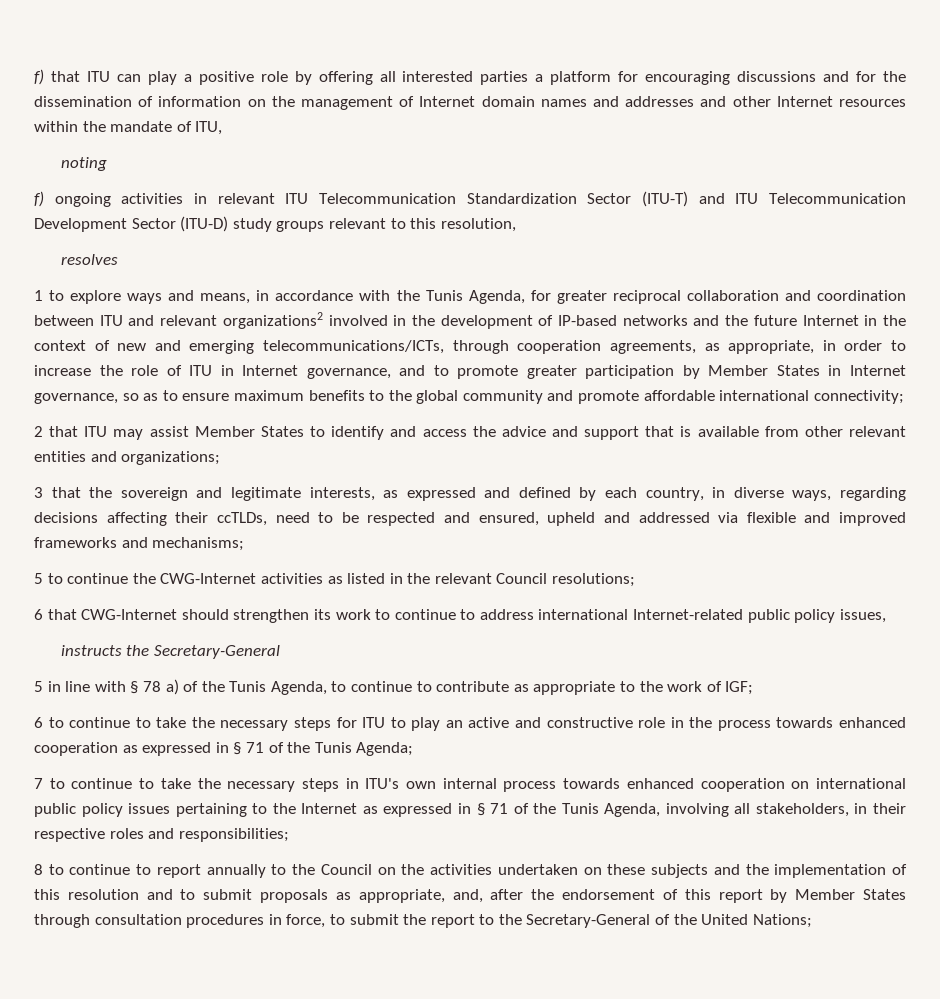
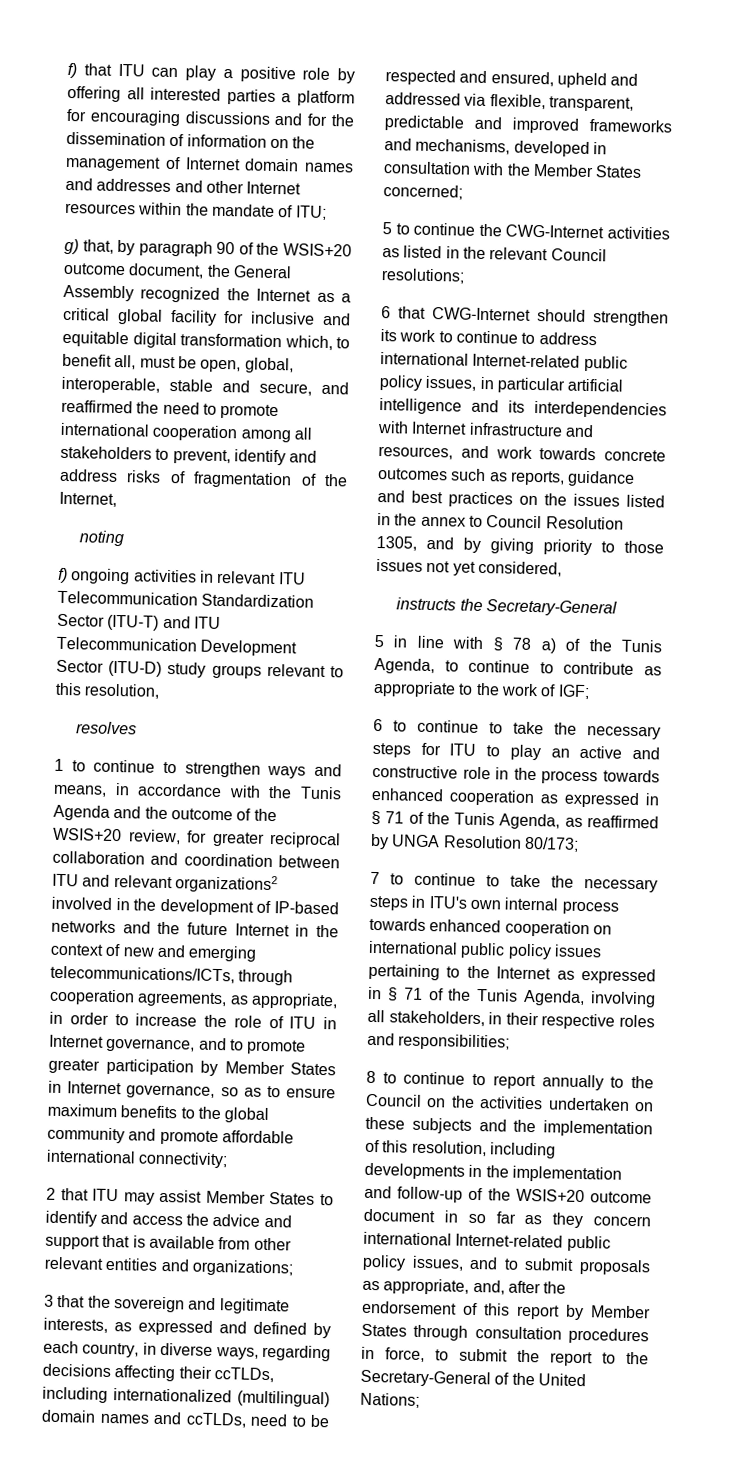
- f) that ITU can play a positive role by offering all interested parties a platform for encouraging discussions and for the dissemination of information on the management of Internet domain names and addresses and other Internet resources within the mandate of ITU,
+ f) that ITU can play a positive role by offering all interested parties a platform for encouraging discussions and for the dissemination of information on the management of Internet domain names and addresses and other Internet resources within the mandate of ITU;
+ g) that, by paragraph 90 of the WSIS+20 outcome document, the General Assembly recognized the Internet as a critical global facility for inclusive and equitable digital transformation which, to benefit all, must be open, global, interoperable, stable and secure, and reaffirmed the need to promote international cooperation among all stakeholders to prevent, identify and address risks of fragmentation of the Internet,
- 1 to explore ways and means, in accordance with the Tunis Agenda, for greater reciprocal collaboration and coordination between ITU and relevant organizations2 involved in the development of IP-based networks and the future Internet in the context of new and emerging telecommunications/ICTs, through cooperation agreements, as appropriate, in order to increase the role of ITU in Internet governance, and to promote greater participation by Member States in Internet governance, so as to ensure maximum benefits to the global community and promote affordable international connectivity;
+ 1 to continue to strengthen ways and means, in accordance with the Tunis Agenda and the outcome of the WSIS+20 review, for greater reciprocal collaboration and coordination between ITU and relevant organizations2 involved in the development of IP-based networks and the future Internet in the context of new and emerging telecommunications/ICTs, through cooperation agreements, as appropriate, in order to increase the role of ITU in Internet governance, and to promote greater participation by Member States in Internet governance, so as to ensure maximum benefits to the global community and promote affordable international connectivity;
- 3 that the sovereign and legitimate interests, as expressed and defined by each country, in diverse ways, regarding decisions affecting their ccTLDs, need to be respected and ensured, upheld and addressed via flexible and improved frameworks and mechanisms;
+ 3 that the sovereign and legitimate interests, as expressed and defined by each country, in diverse ways, regarding decisions affecting their ccTLDs, including internationalized (multilingual) domain names and ccTLDs, need to be respected and ensured, upheld and addressed via flexible, transparent, predictable and improved frameworks and mechanisms, developed in consultation with the Member States concerned;
- 6 that CWG-Internet should strengthen its work to continue to address international Internet-related public policy issues,
+ 6 that CWG-Internet should strengthen its work to continue to address international Internet-related public policy issues, in particular artificial intelligence and its interdependencies with Internet infrastructure and resources, and work towards concrete outcomes such as reports, guidance and best practices on the issues listed in the annex to Council Resolution 1305, and by giving priority to those issues not yet considered,
- 6 to continue to take the necessary steps for ITU to play an active and constructive role in the process towards enhanced cooperation as expressed in § 71 of the Tunis Agenda;
+ 6 to continue to take the necessary steps for ITU to play an active and constructive role in the process towards enhanced cooperation as expressed in § 71 of the Tunis Agenda, as reaffirmed by UNGA Resolution 80/173;
- 8 to continue to report annually to the Council on the activities undertaken on these subjects and the implementation of this resolution and to submit proposals as appropriate, and, after the endorsement of this report by Member States through consultation procedures in force, to submit the report to the Secretary-General of the United Nations;
+ 8 to continue to report annually to the Council on the activities undertaken on these subjects and the implementation of this resolution, including developments in the implementation and follow-up of the WSIS+20 outcome document in so far as they concern international Internet-related public policy issues, and to submit proposals as appropriate, and, after the endorsement of this report by Member States through consultation procedures in force, to submit the report to the Secretary-General of the United Nations;

